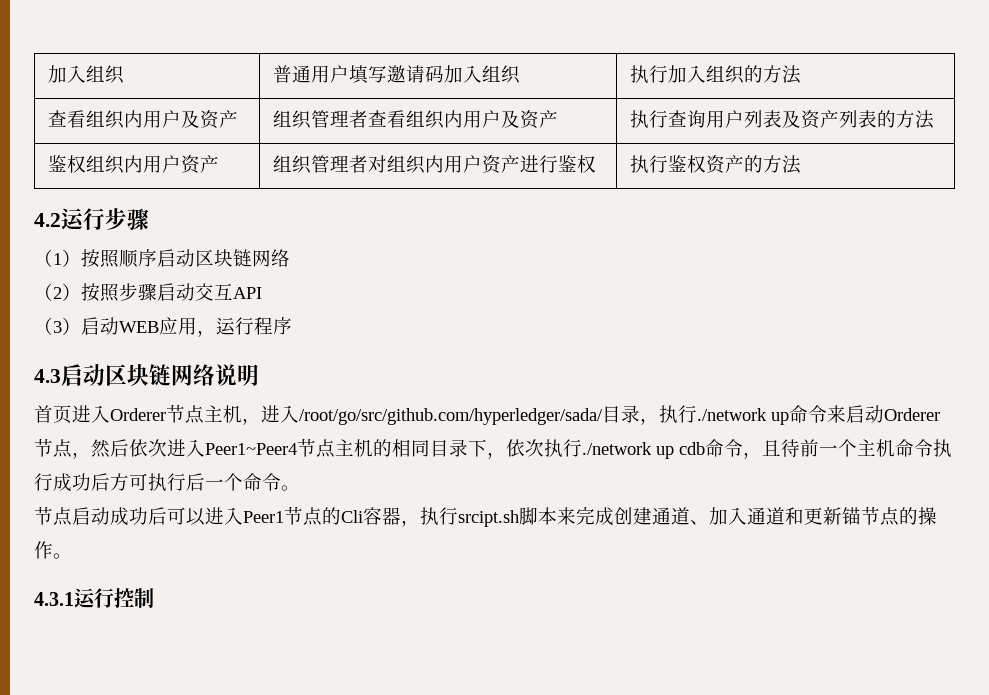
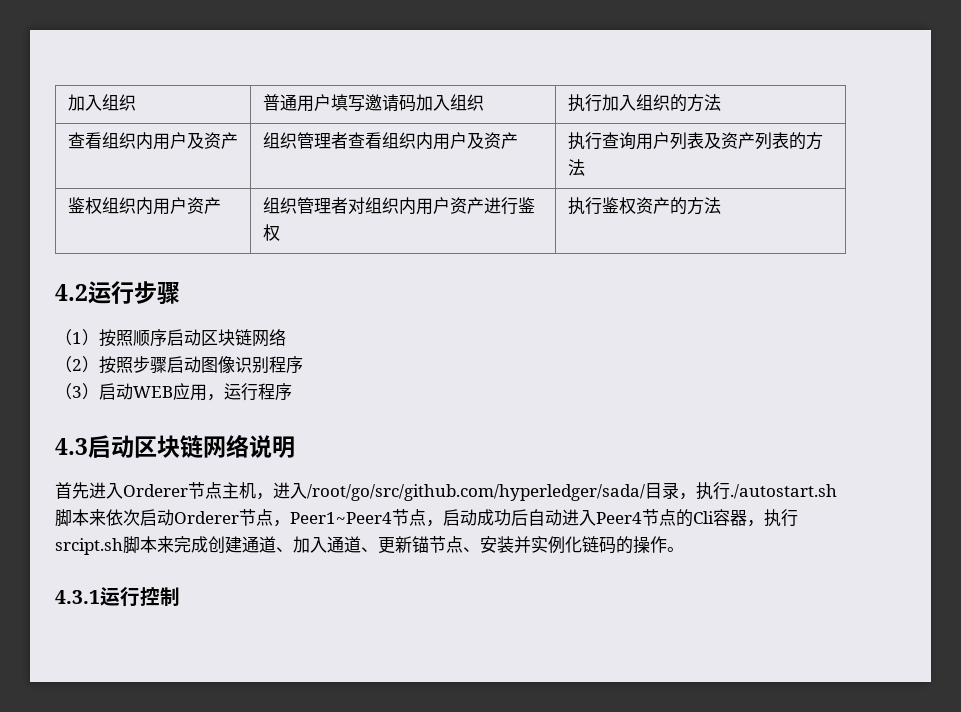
- （2）按照步骤启动交互API
+ （2）按照步骤启动图像识别程序
- 首页进入Orderer节点主机，进入/root/go/src/github.com/hyperledger/sada/目录，执行./network up命令来启动Orderer节点，然后依次进入Peer1~Peer4节点主机的相同目录下，依次执行./network up cdb命令，且待前一个主机命令执行成功后方可执行后一个命令。
- 节点启动成功后可以进入Peer1节点的Cli容器，执行srcipt.sh脚本来完成创建通道、加入通道和更新锚节点的操作。
+ 首先进入Orderer节点主机，进入/root/go/src/github.com/hyperledger/sada/目录，执行./autostart.sh脚本来依次启动Orderer节点，Peer1~Peer4节点，启动成功后自动进入Peer4节点的Cli容器，执行srcipt.sh脚本来完成创建通道、加入通道、更新锚节点、安装并实例化链码的操作。

